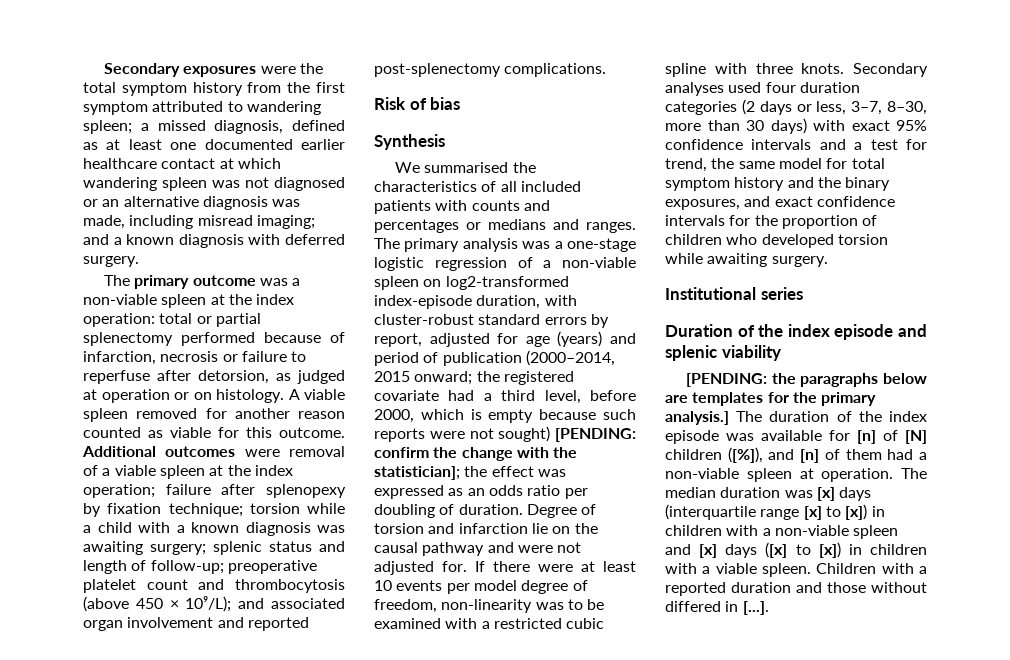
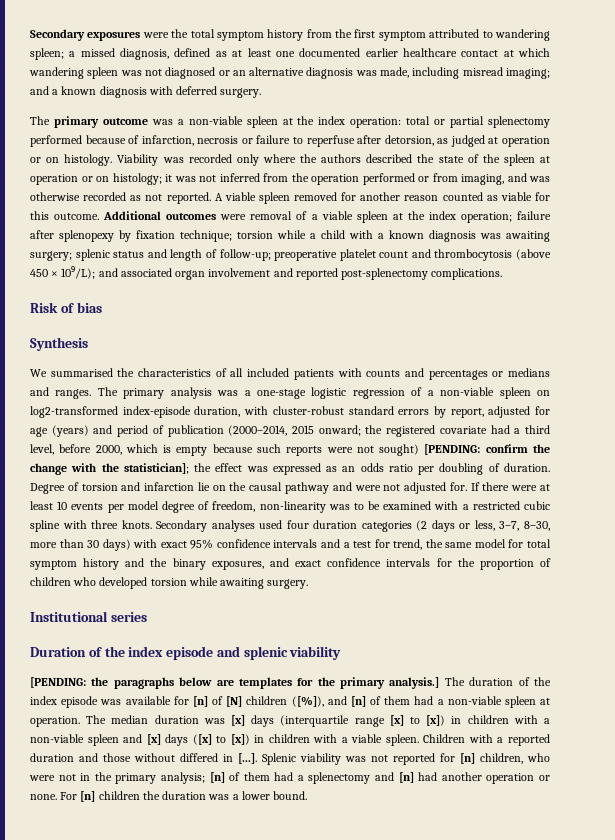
+ Viability was recorded only where the authors described the state of the spleen at operation or on histology; it was not inferred from the operation performed or from imaging, and was otherwise recorded as not reported.
- Children with a reported duration and those without differed in [...].
+ Children with a reported duration and those without differed in [...]. Splenic viability was not reported for [n] children, who were not in the primary analysis; [n] of them had a splenectomy and [n] had another operation or none. For [n] children the duration was a lower bound.

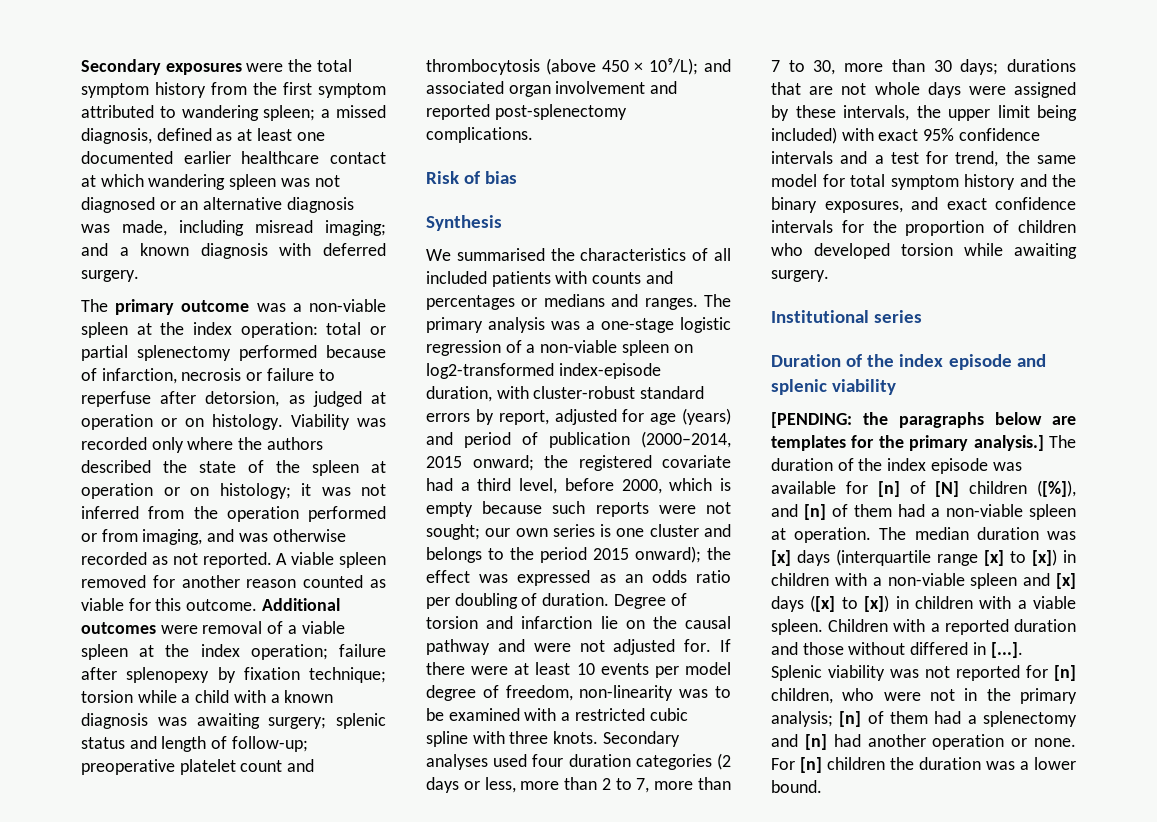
- the registered covariate had a third level, before 2000, which is empty because such reports were not sought) [PENDING: confirm the change with the statistician];
+ the registered covariate had a third level, before 2000, which is empty because such reports were not sought; our own series is one cluster and belongs to the period 2015 onward);
- Secondary analyses used four duration categories (2 days or less, 3–7, 8–30, more than 30 days) with exact 95% confidence intervals and a test for trend, the same model for total symptom history and the binary exposures, and exact confidence intervals for the proportion of children who developed torsion while awaiting surgery.
+ Secondary analyses used four duration categories (2 days or less, more than 2 to 7, more than 7 to 30, more than 30 days; durations that are not whole days were assigned by these intervals, the upper limit being included) with exact 95% confidence intervals and a test for trend, the same model for total symptom history and the binary exposures, and exact confidence intervals for the proportion of children who developed torsion while awaiting surgery.

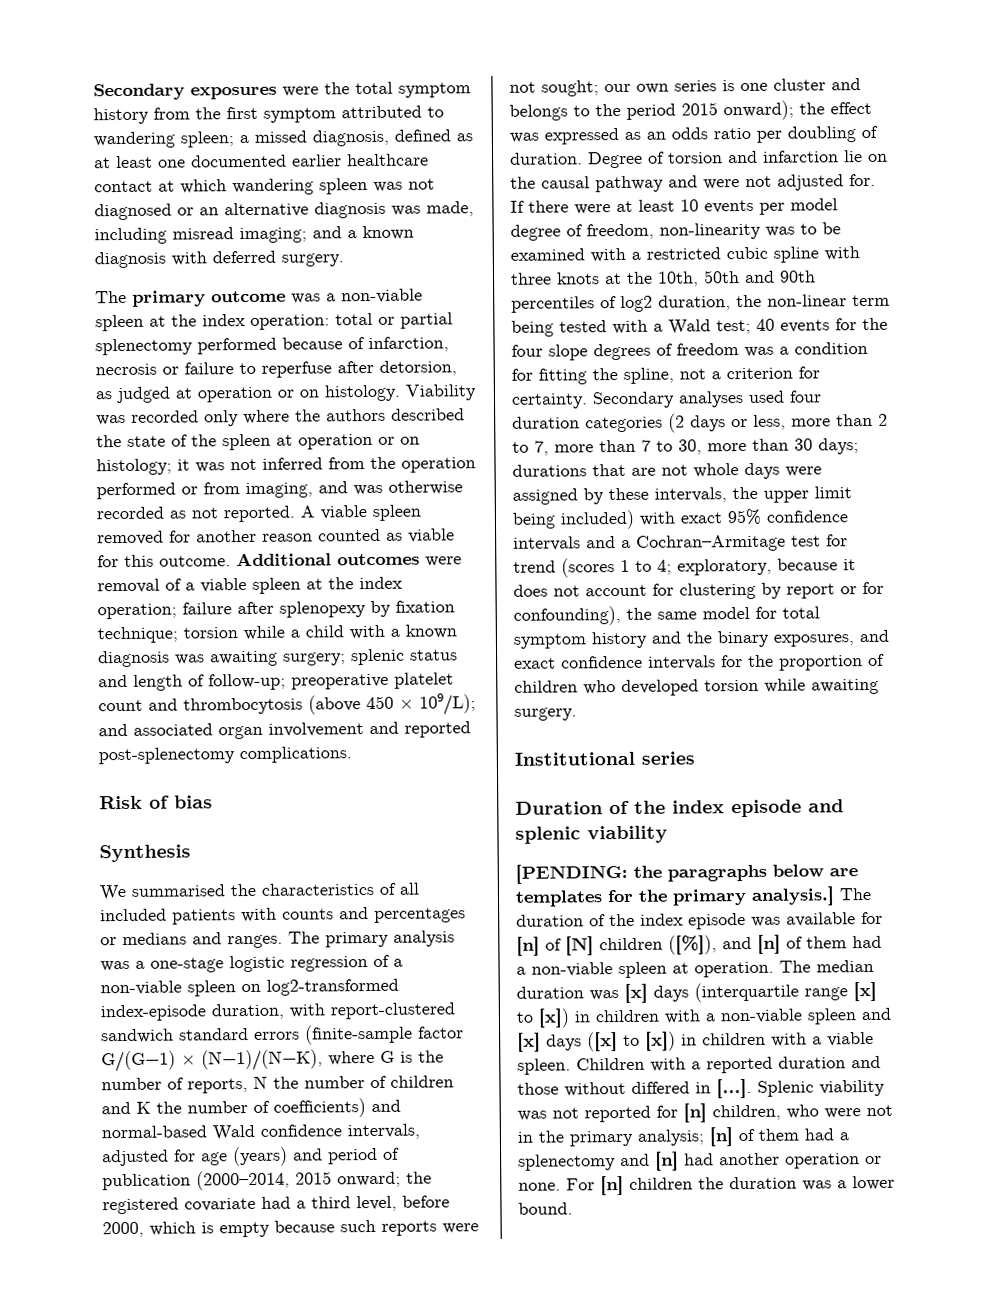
- The primary analysis was a one-stage logistic regression of a non-viable spleen on log2-transformed index-episode duration, with cluster-robust standard errors by report, adjusted for age (years) and period of publication (2000–2014, 2015 onward;
+ The primary analysis was a one-stage logistic regression of a non-viable spleen on log2-transformed index-episode duration, with report-clustered sandwich standard errors (finite-sample factor G/(G−1) × (N−1)/(N−K), where G is the number of reports, N the number of children and K the number of coefficients) and normal-based Wald confidence intervals, adjusted for age (years) and period of publication (2000–2014, 2015 onward;
- If there were at least 10 events per model degree of freedom, non-linearity was to be examined with a restricted cubic spline with three knots.
+ If there were at least 10 events per model degree of freedom, non-linearity was to be examined with a restricted cubic spline with three knots at the 10th, 50th and 90th percentiles of log2 duration, the non-linear term being tested with a Wald test; 40 events for the four slope degrees of freedom was a condition for fitting the spline, not a criterion for certainty.
- durations that are not whole days were assigned by these intervals, the upper limit being included) with exact 95% confidence intervals and a test for trend, the same model for total symptom history and the binary exposures, and exact confidence intervals for the proportion of children who developed torsion while awaiting surgery.
+ durations that are not whole days were assigned by these intervals, the upper limit being included) with exact 95% confidence intervals and a Cochran–Armitage test for trend (scores 1 to 4; exploratory, because it does not account for clustering by report or for confounding), the same model for total symptom history and the binary exposures, and exact confidence intervals for the proportion of children who developed torsion while awaiting surgery.

